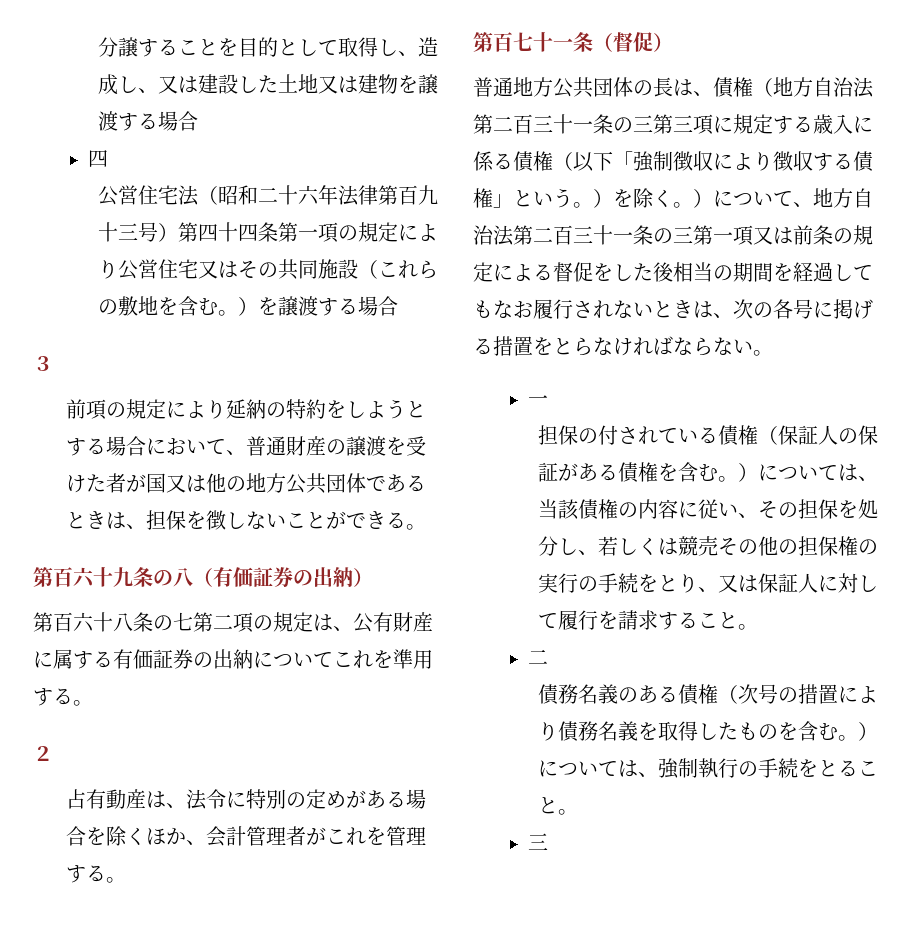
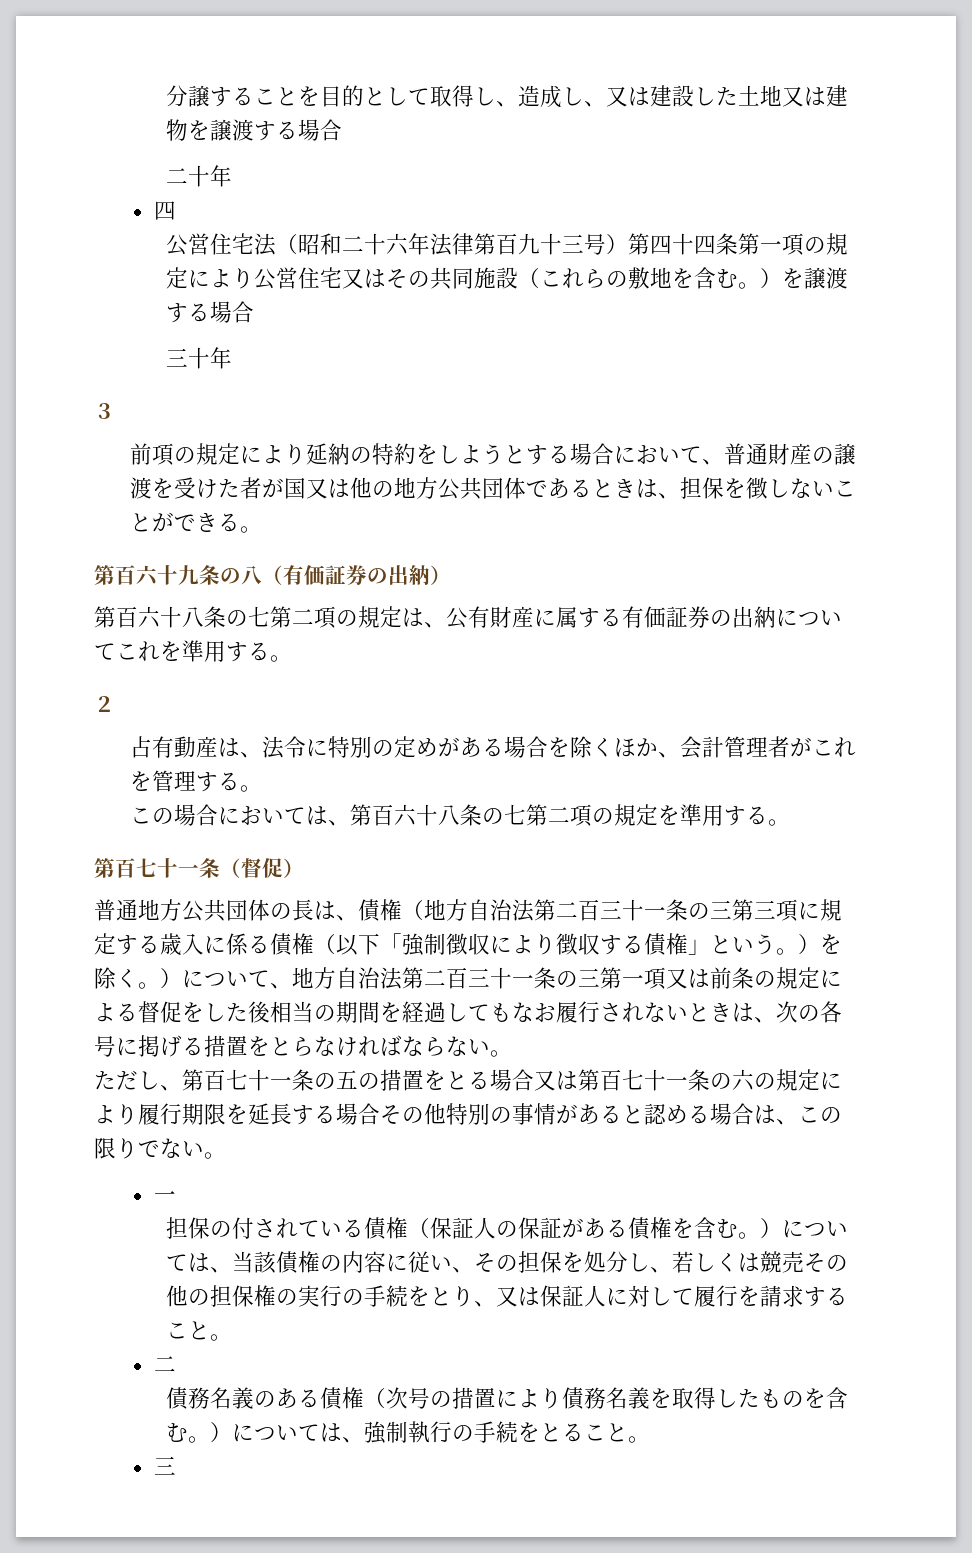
+ 二十年
+ 三十年
+ この場合においては、第百六十八条の七第二項の規定を準用する。
+ ただし、第百七十一条の五の措置をとる場合又は第百七十一条の六の規定により履行期限を延長する場合その他特別の事情があると認める場合は、この限りでない。

